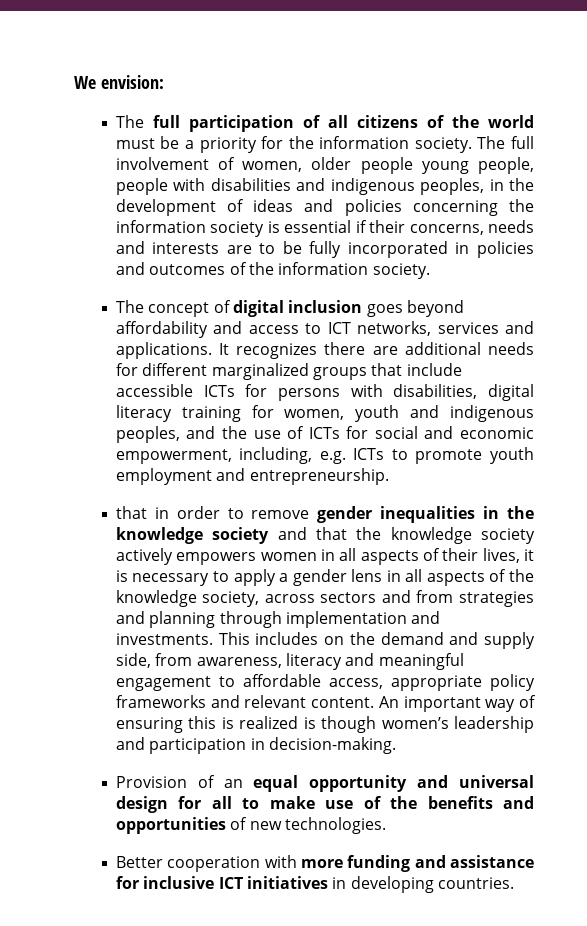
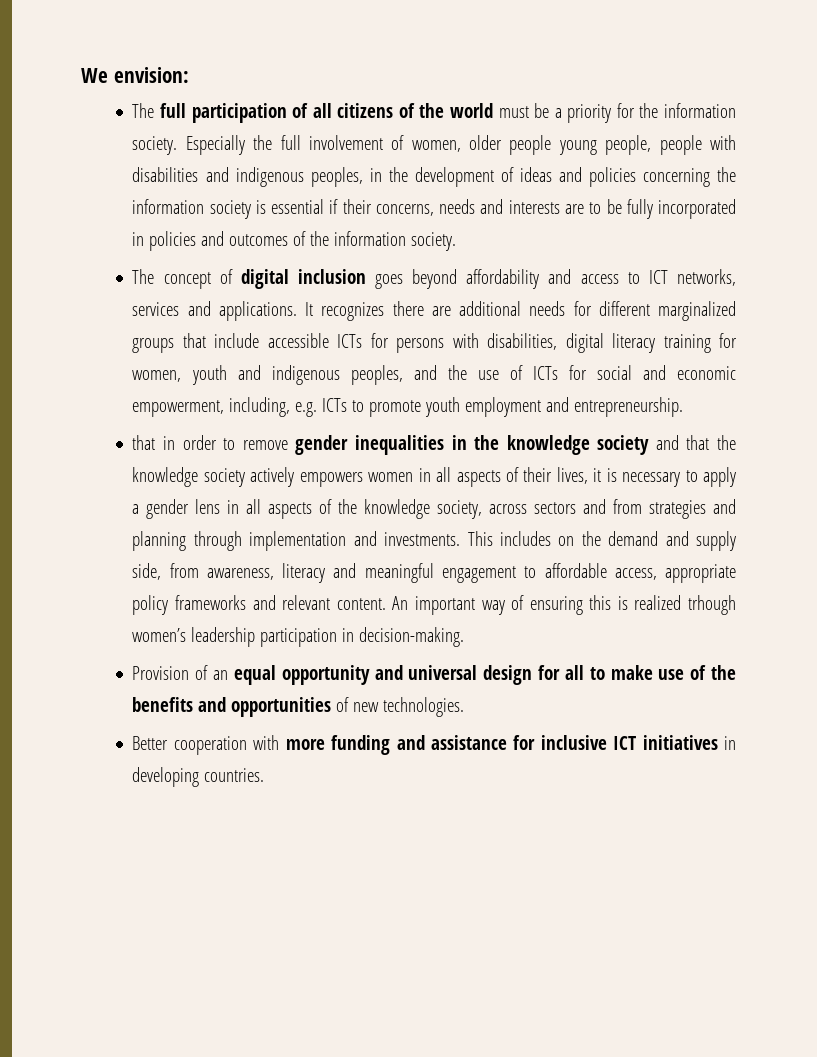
- The full involvement of women, older people young people, people with disabilities and indigenous peoples, in the development of ideas and policies concerning the information society is essential if their concerns, needs and interests are to be fully incorporated in policies and outcomes of the information society.
+ Especially the full involvement of women, older people young people, people with disabilities and indigenous peoples, in the development of ideas and policies concerning the information society is essential if their concerns, needs and interests are to be fully incorporated in policies and outcomes of the information society.
- An important way of ensuring this is realized is though women’s leadership and participation in decision-making.
+ An important way of ensuring this is realized trhough women’s leadership participation in decision-making.

